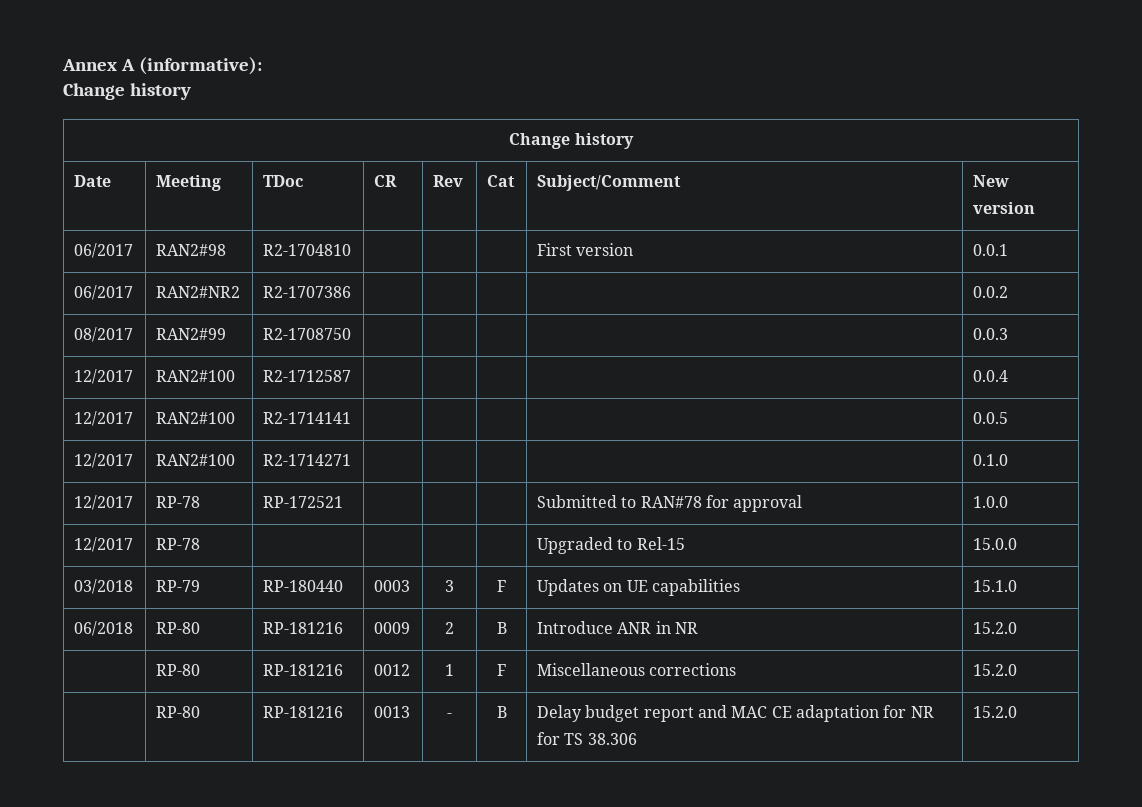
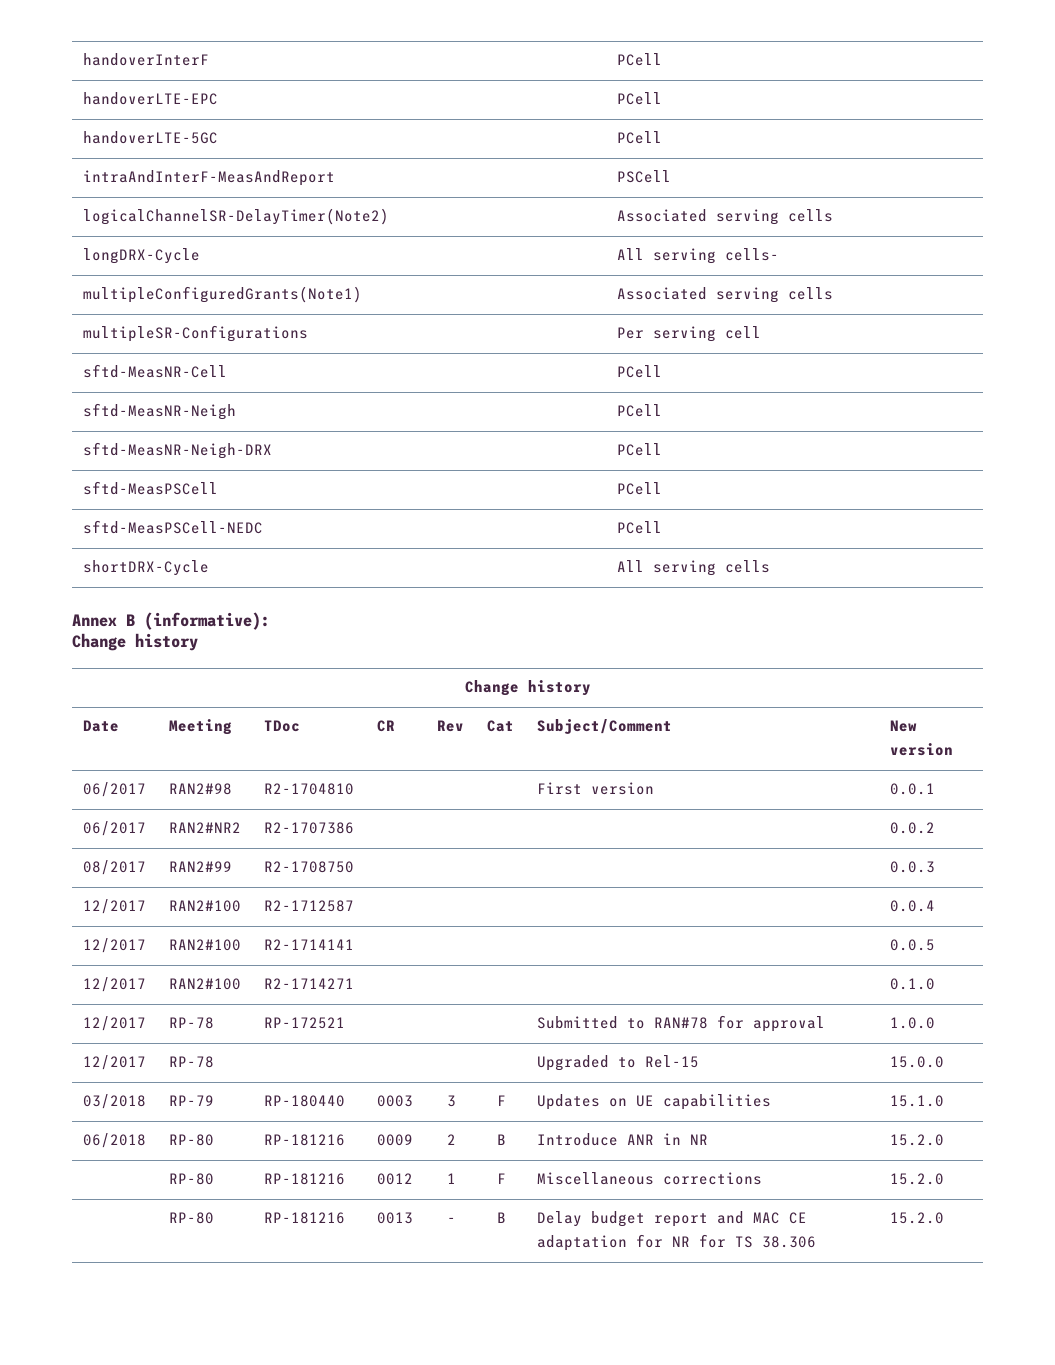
- Annex A (informative):
+ handoverInterF | PCell
+ handoverLTE-EPC | PCell
+ handoverLTE-5GC | PCell
+ intraAndInterF-MeasAndReport | PSCell
+ logicalChannelSR-DelayTimer(Note2) | Associated serving cells
+ longDRX-Cycle | All serving cells-
+ multipleConfiguredGrants(Note1) | Associated serving cells
+ multipleSR-Configurations | Per serving cell
+ sftd-MeasNR-Cell | PCell
+ sftd-MeasNR-Neigh | PCell
+ sftd-MeasNR-Neigh-DRX | PCell
+ sftd-MeasPSCell | PCell
+ sftd-MeasPSCell-NEDC | PCell
+ shortDRX-Cycle | All serving cells
+ Annex B (informative):

